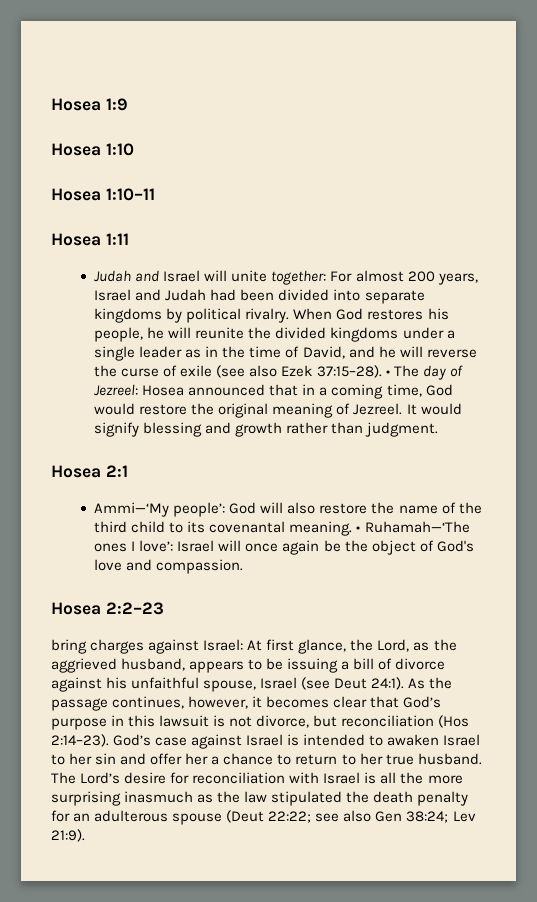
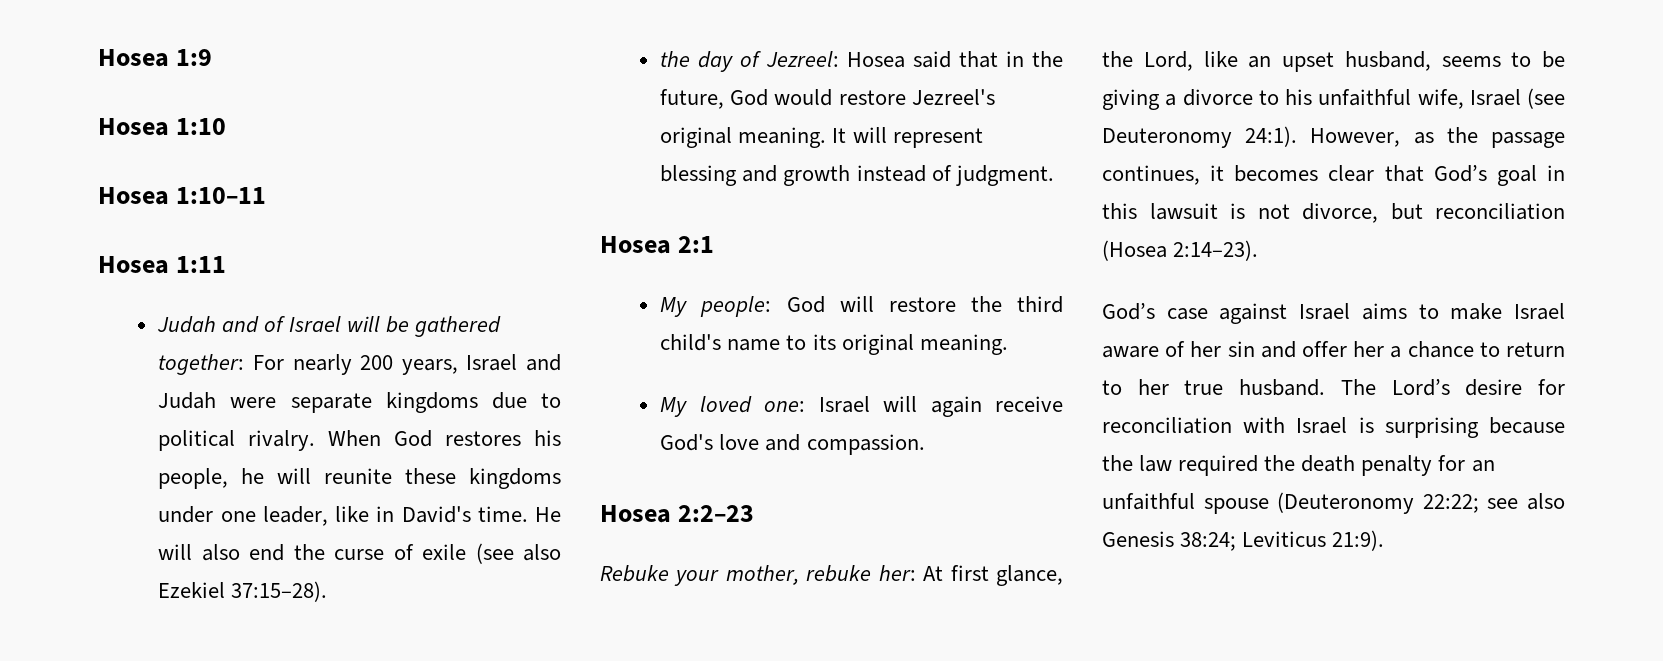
- Judah and Israel will unite together: For almost 200 years, Israel and Judah had been divided into separate kingdoms by political rivalry.
+ Judah and of Israel will be gathered together: For nearly 200 years, Israel and Judah were separate kingdoms due to political rivalry.
- When God restores his people, he will reunite the divided kingdoms under a single leader as in the time of David, and he will reverse the curse of exile (see also Ezek 37:15–28). • The day of Jezreel: Hosea announced that in a coming time, God would restore the original meaning of Jezreel. It would signify blessing and growth rather than judgment.
+ When God restores his people, he will reunite these kingdoms under one leader, like in David's time. He will also end the curse of exile (see also Ezekiel 37:15–28).
+ the day of Jezreel: Hosea said that in the future, God would restore Jezreel's original meaning. It will represent blessing and growth instead of judgment.
- Ammi—‘My people’: God will also restore the name of the third child to its covenantal meaning. • Ruhamah—‘The ones I love’: Israel will once again be the object of God's love and compassion.
+ My people: God will restore the third child's name to its original meaning.
+ My loved one: Israel will again receive God's love and compassion.
- bring charges against Israel: At first glance, the Lord, as the aggrieved husband, appears to be issuing a bill of divorce against his unfaithful spouse, Israel (see Deut 24:1). As the passage continues, however, it becomes clear that God’s purpose in this lawsuit is not divorce, but reconciliation (Hos 2:14–23). God’s case against Israel is intended to awaken Israel to her sin and offer her a chance to return to her true husband.
+ Rebuke your mother, rebuke her: At first glance, the Lord, like an upset husband, seems to be giving a divorce to his unfaithful wife, Israel (see Deuteronomy 24:1). However, as the passage continues, it becomes clear that God’s goal in this lawsuit is not divorce, but reconciliation (Hosea 2:14–23).
+ God’s case against Israel aims to make Israel aware of her sin and offer her a chance to return to her true husband.
- The Lord’s desire for reconciliation with Israel is all the more surprising inasmuch as the law stipulated the death penalty for an adulterous spouse (Deut 22:22; see also Gen 38:24; Lev 21:9).
+ The Lord’s desire for reconciliation with Israel is surprising because the law required the death penalty for an unfaithful spouse (Deuteronomy 22:22; see also Genesis 38:24; Leviticus 21:9).

